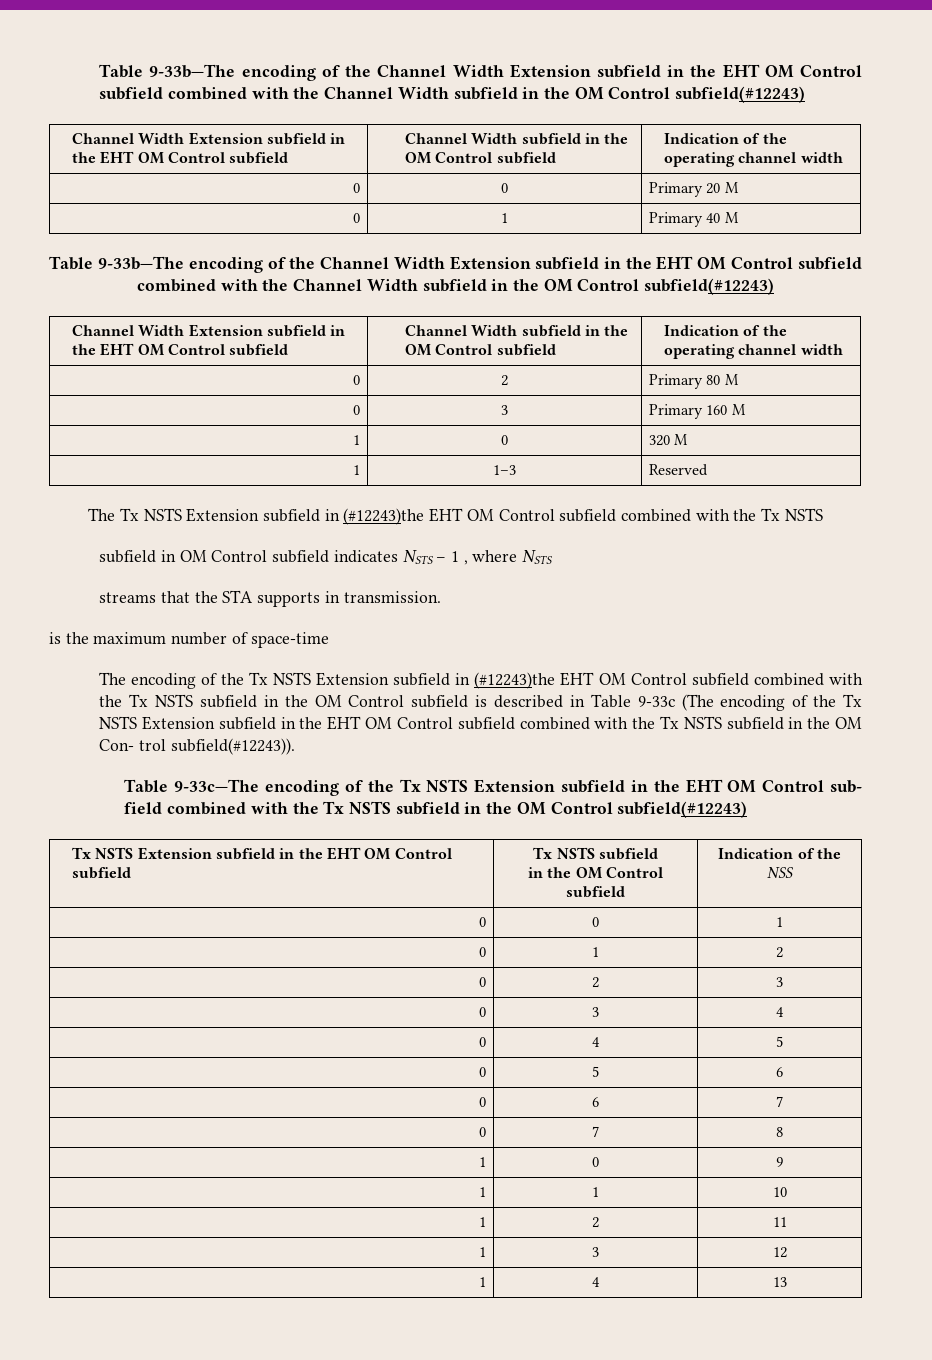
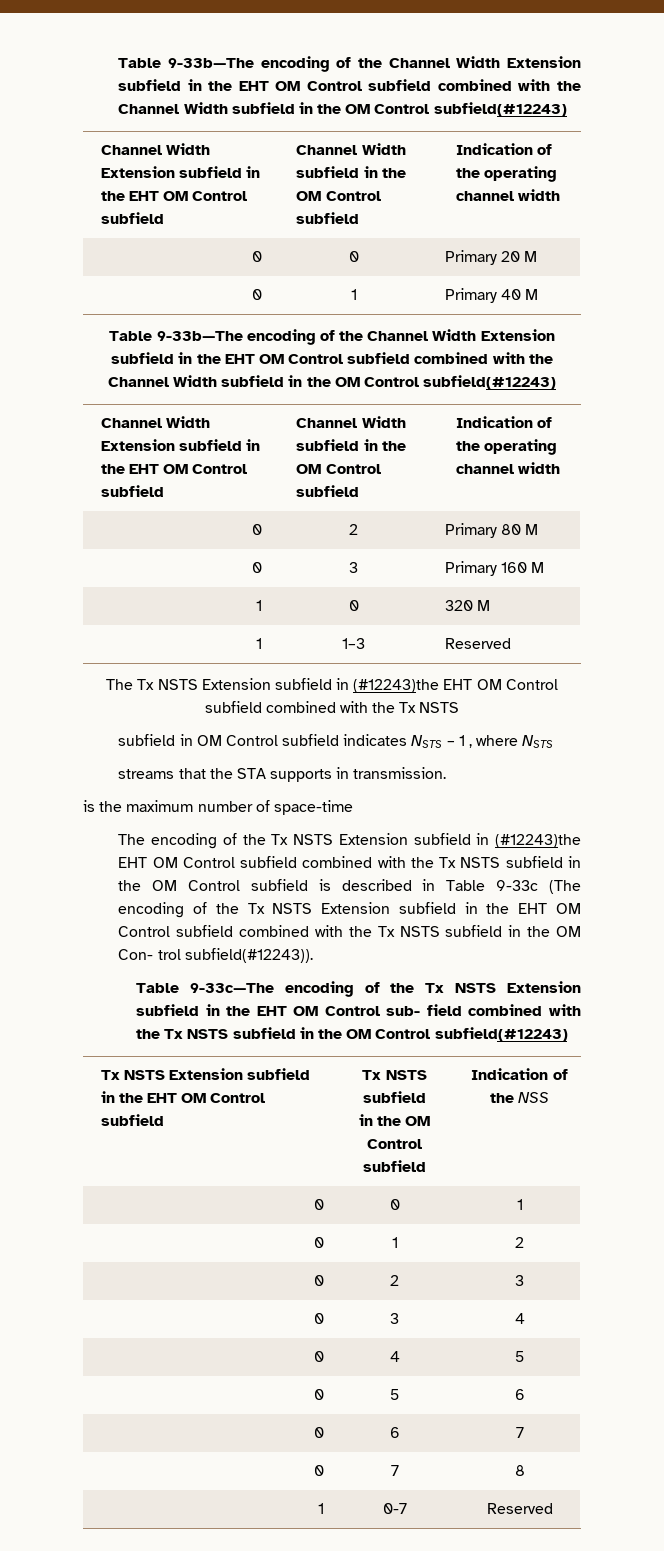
- 1 | 0 | 9
- 1 | 1 | 10
- 1 | 2 | 11
- 1 | 3 | 12
- 1 | 4 | 13
+ 1 | 0-7 | Reserved

